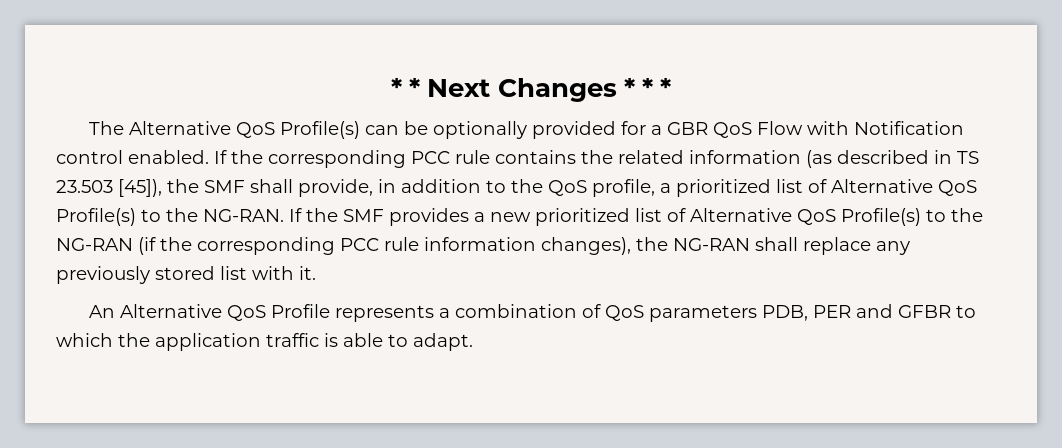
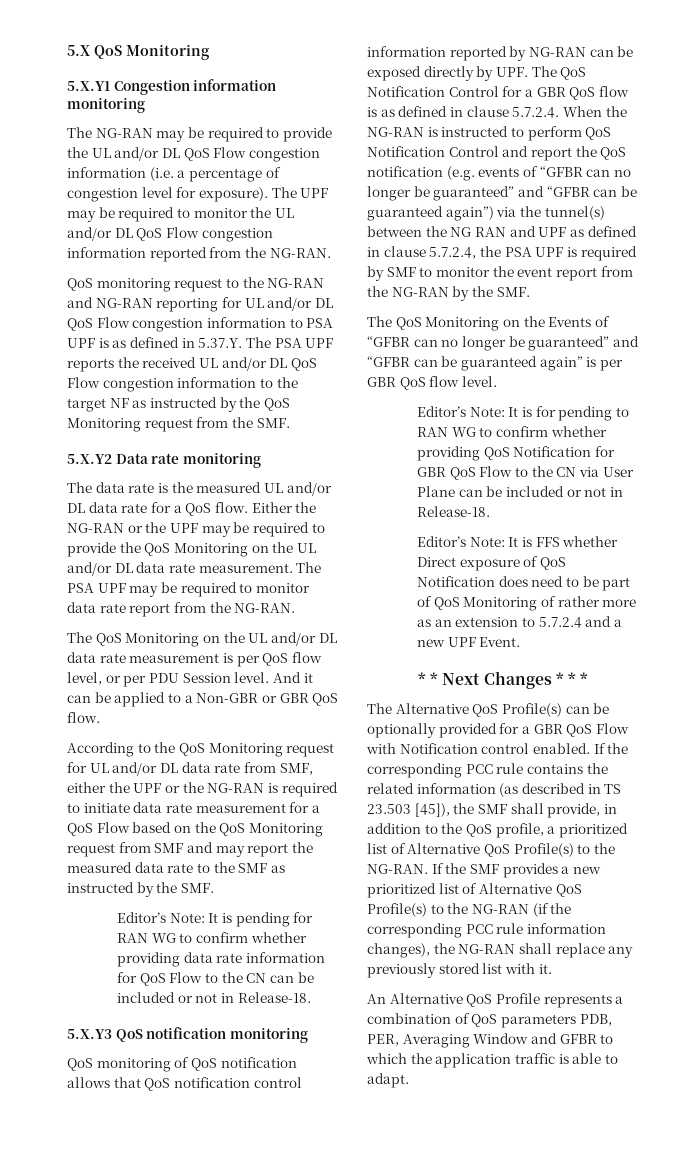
+ 5.X QoS Monitoring
+ 5.X.Y1 Congestion information monitoring
+ The NG-RAN may be required to provide the UL and/or DL QoS Flow congestion information (i.e. a percentage of congestion level for exposure). The UPF may be required to monitor the UL and/or DL QoS Flow congestion information reported from the NG-RAN.
+ QoS monitoring request to the NG-RAN and NG-RAN reporting for UL and/or DL QoS Flow congestion information to PSA UPF is as defined in 5.37.Y. The PSA UPF reports the received UL and/or DL QoS Flow congestion information to the target NF as instructed by the QoS Monitoring request from the SMF.
+ 5.X.Y2 Data rate monitoring
+ The data rate is the measured UL and/or DL data rate for a QoS flow. Either the NG-RAN or the UPF may be required to provide the QoS Monitoring on the UL and/or DL data rate measurement. The PSA UPF may be required to monitor data rate report from the NG-RAN.
+ The QoS Monitoring on the UL and/or DL data rate measurement is per QoS flow level, or per PDU Session level. And it can be applied to a Non-GBR or GBR QoS flow.
+ According to the QoS Monitoring request for UL and/or DL data rate from SMF, either the UPF or the NG-RAN is required to initiate data rate measurement for a QoS Flow based on the QoS Monitoring request from SMF and may report the measured data rate to the SMF as instructed by the SMF.
+ Editor’s Note: It is pending for RAN WG to confirm whether providing data rate information for QoS Flow to the CN can be included or not in Release-18.
+ 5.X.Y3 QoS notification monitoring
+ QoS monitoring of QoS notification allows that QoS notification control information reported by NG-RAN can be exposed directly by UPF. The QoS Notification Control for a GBR QoS flow is as defined in clause 5.7.2.4. When the NG-RAN is instructed to perform QoS Notification Control and report the QoS notification (e.g. events of “GFBR can no longer be guaranteed” and “GFBR can be guaranteed again”) via the tunnel(s) between the NG RAN and UPF as defined in clause 5.7.2.4, the PSA UPF is required by SMF to monitor the event report from the NG-RAN by the SMF.
+ The QoS Monitoring on the Events of “GFBR can no longer be guaranteed” and “GFBR can be guaranteed again” is per GBR QoS flow level.
+ Editor’s Note: It is for pending to RAN WG to confirm whether providing QoS Notification for GBR QoS Flow to the CN via User Plane can be included or not in Release-18.
+ Editor’s Note: It is FFS whether Direct exposure of QoS Notification does need to be part of QoS Monitoring of rather more as an extension to 5.7.2.4 and a new UPF Event.
- An Alternative QoS Profile represents a combination of QoS parameters PDB, PER and GFBR to which the application traffic is able to adapt.
+ An Alternative QoS Profile represents a combination of QoS parameters PDB, PER, Averaging Window and GFBR to which the application traffic is able to adapt.

